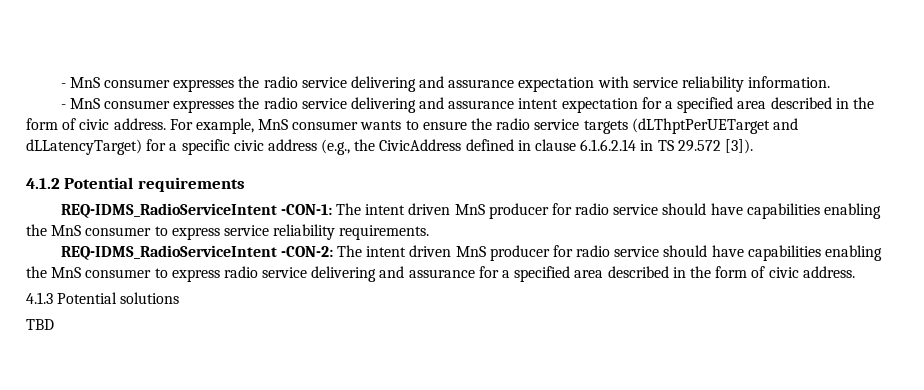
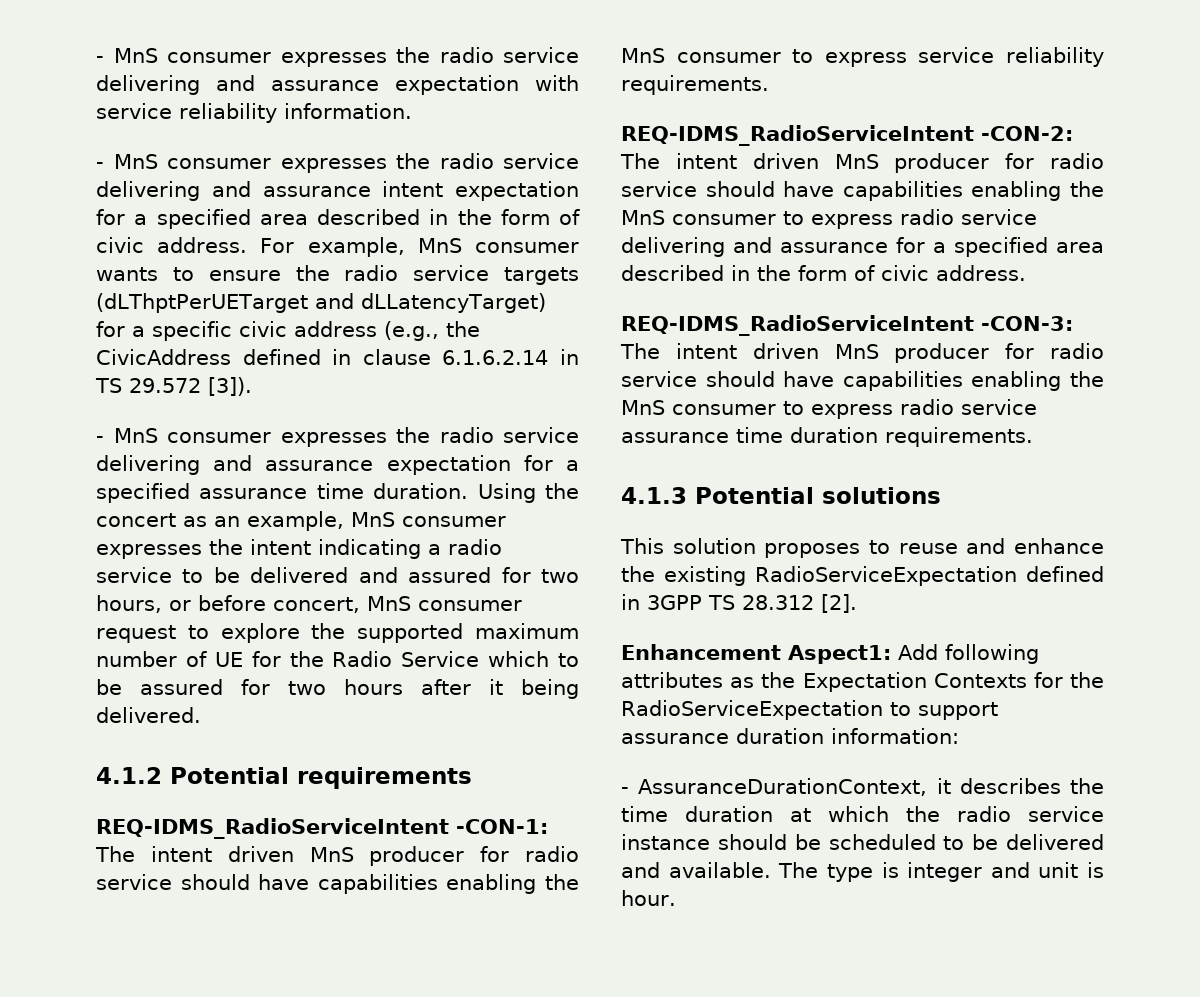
+ - MnS consumer expresses the radio service delivering and assurance expectation for a specified assurance time duration. Using the concert as an example, MnS consumer expresses the intent indicating a radio service to be delivered and assured for two hours, or before concert, MnS consumer request to explore the supported maximum number of UE for the Radio Service which to be assured for two hours after it being delivered.
+ REQ-IDMS_RadioServiceIntent -CON-3: The intent driven MnS producer for radio service should have capabilities enabling the MnS consumer to express radio service assurance time duration requirements.
  4.1.3 Potential solutions
- TBD
+ This solution proposes to reuse and enhance the existing RadioServiceExpectation defined in 3GPP TS 28.312 [2].
+ Enhancement Aspect1: Add following attributes as the Expectation Contexts for the RadioServiceExpectation to support assurance duration information:
+ - AssuranceDurationContext, it describes the time duration at which the radio service instance should be scheduled to be delivered and available. The type is integer and unit is hour.

